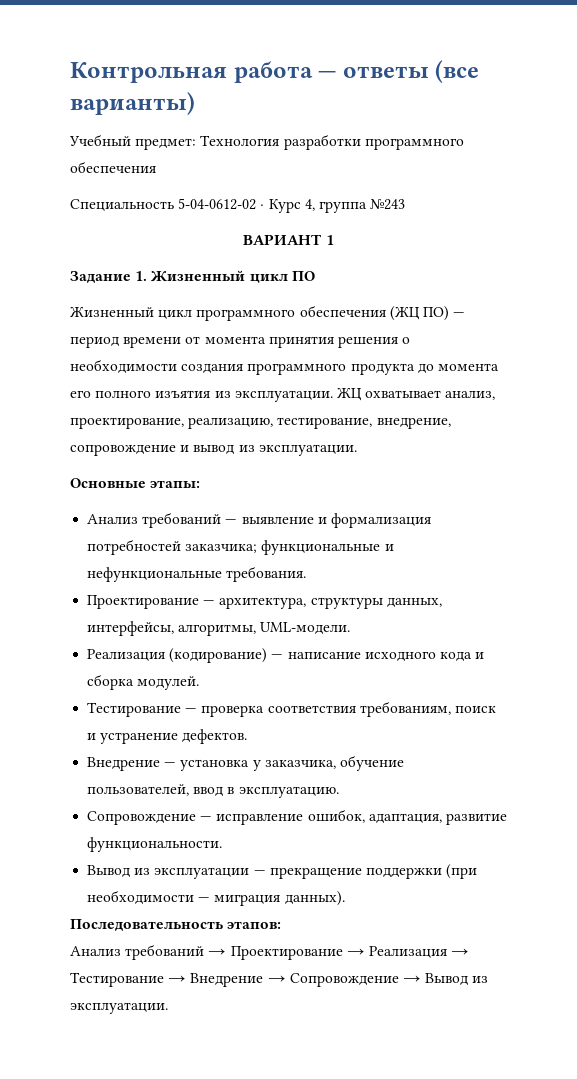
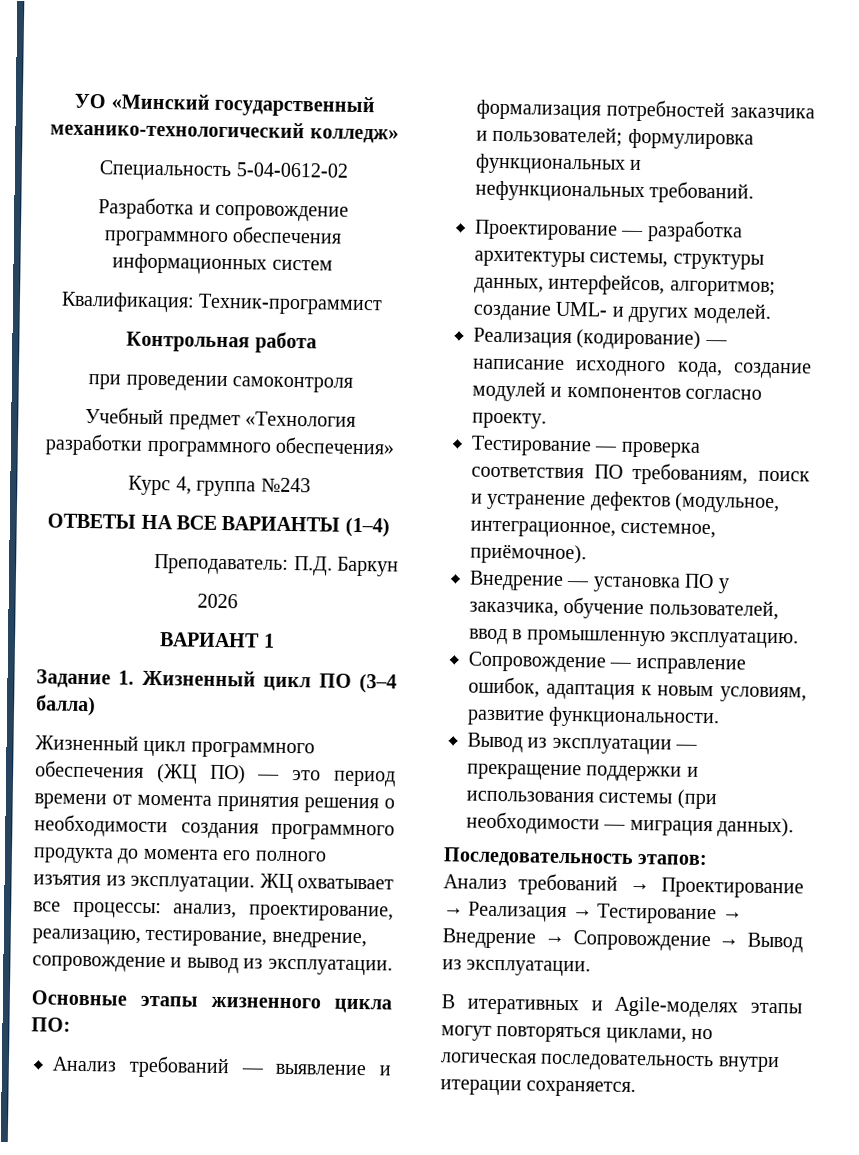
- Контрольная работа — ответы (все варианты)
- Учебный предмет: Технология разработки программного обеспечения
- Специальность 5-04-0612-02 · Курс 4, группа №243
+ УО «Минский государственный механико-технологический колледж»
+ Специальность 5-04-0612-02
+ Разработка и сопровождение программного обеспечения информационных систем
+ Квалификация: Техник-программист
+ Контрольная работа
+ при проведении самоконтроля
+ Учебный предмет «Технология разработки программного обеспечения»
+ Курс 4, группа №243
+ ОТВЕТЫ НА ВСЕ ВАРИАНТЫ (1–4)
+ Преподаватель: П.Д. Баркун
+ 2026
- Задание 1. Жизненный цикл ПО
+ Задание 1. Жизненный цикл ПО (3–4 балла)
- Жизненный цикл программного обеспечения (ЖЦ ПО) — период времени от момента принятия решения о необходимости создания программного продукта до момента его полного изъятия из эксплуатации.
+ Жизненный цикл программного обеспечения (ЖЦ ПО) — это период времени от момента принятия решения о необходимости создания программного продукта до момента его полного изъятия из эксплуатации.
- ЖЦ охватывает анализ, проектирование, реализацию, тестирование, внедрение, сопровождение и вывод из эксплуатации.
+ ЖЦ охватывает все процессы: анализ, проектирование, реализацию, тестирование, внедрение, сопровождение и вывод из эксплуатации.
- Основные этапы:
+ Основные этапы жизненного цикла ПО:
- Анализ требований — выявление и формализация потребностей заказчика; функциональные и нефункциональные требования.
- Проектирование — архитектура, структуры данных, интерфейсы, алгоритмы, UML-модели.
+ Анализ требований — выявление и формализация потребностей заказчика и пользователей; формулировка функциональных и нефункциональных требований.
+ Проектирование — разработка архитектуры системы, структуры данных, интерфейсов, алгоритмов; создание UML- и других моделей.
- Реализация (кодирование) — написание исходного кода и сборка модулей.
+ Реализация (кодирование) — написание исходного кода, создание модулей и компонентов согласно проекту.
- Тестирование — проверка соответствия требованиям, поиск и устранение дефектов.
+ Тестирование — проверка соответствия ПО требованиям, поиск и устранение дефектов (модульное, интеграционное, системное, приёмочное).
- Внедрение — установка у заказчика, обучение пользователей, ввод в эксплуатацию.
+ Внедрение — установка ПО у заказчика, обучение пользователей, ввод в промышленную эксплуатацию.
- Сопровождение — исправление ошибок, адаптация, развитие функциональности.
+ Сопровождение — исправление ошибок, адаптация к новым условиям, развитие функциональности.
- Вывод из эксплуатации — прекращение поддержки (при необходимости — миграция данных).
+ Вывод из эксплуатации — прекращение поддержки и использования системы (при необходимости — миграция данных).
+ В итеративных и Agile-моделях этапы могут повторяться циклами, но логическая последовательность внутри итерации сохраняется.

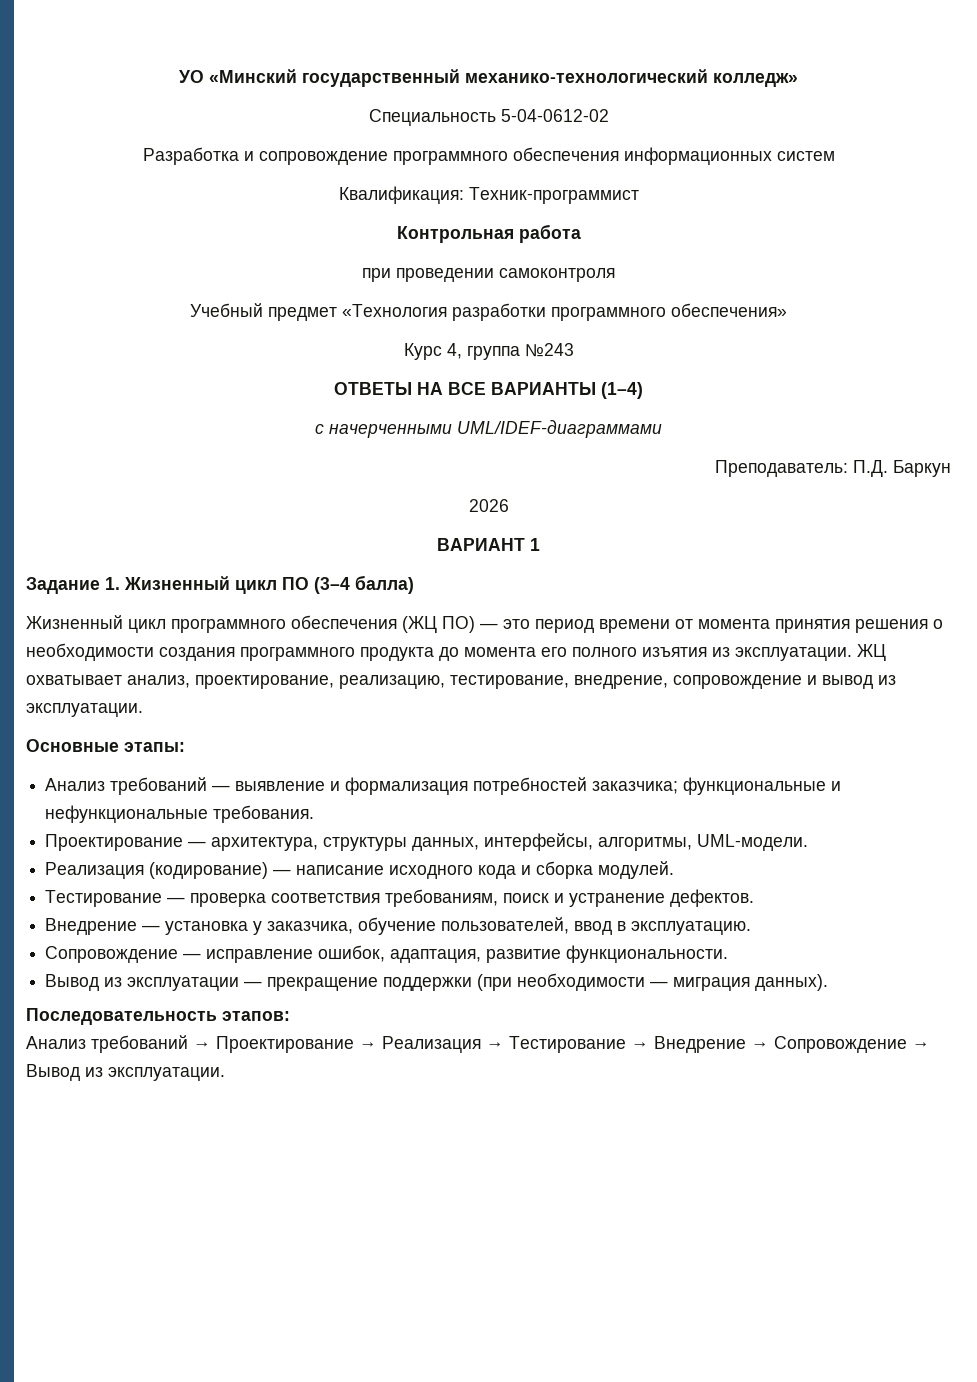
+ с начерченными UML/IDEF-диаграммами
- ЖЦ охватывает все процессы: анализ, проектирование, реализацию, тестирование, внедрение, сопровождение и вывод из эксплуатации.
+ ЖЦ охватывает анализ, проектирование, реализацию, тестирование, внедрение, сопровождение и вывод из эксплуатации.
- Основные этапы жизненного цикла ПО:
+ Основные этапы:
- Анализ требований — выявление и формализация потребностей заказчика и пользователей; формулировка функциональных и нефункциональных требований.
- Проектирование — разработка архитектуры системы, структуры данных, интерфейсов, алгоритмов; создание UML- и других моделей.
+ Анализ требований — выявление и формализация потребностей заказчика; функциональные и нефункциональные требования.
+ Проектирование — архитектура, структуры данных, интерфейсы, алгоритмы, UML-модели.
- Реализация (кодирование) — написание исходного кода, создание модулей и компонентов согласно проекту.
+ Реализация (кодирование) — написание исходного кода и сборка модулей.
- Тестирование — проверка соответствия ПО требованиям, поиск и устранение дефектов (модульное, интеграционное, системное, приёмочное).
+ Тестирование — проверка соответствия требованиям, поиск и устранение дефектов.
- Внедрение — установка ПО у заказчика, обучение пользователей, ввод в промышленную эксплуатацию.
+ Внедрение — установка у заказчика, обучение пользователей, ввод в эксплуатацию.
- Сопровождение — исправление ошибок, адаптация к новым условиям, развитие функциональности.
+ Сопровождение — исправление ошибок, адаптация, развитие функциональности.
- Вывод из эксплуатации — прекращение поддержки и использования системы (при необходимости — миграция данных).
+ Вывод из эксплуатации — прекращение поддержки (при необходимости — миграция данных).
- В итеративных и Agile-моделях этапы могут повторяться циклами, но логическая последовательность внутри итерации сохраняется.

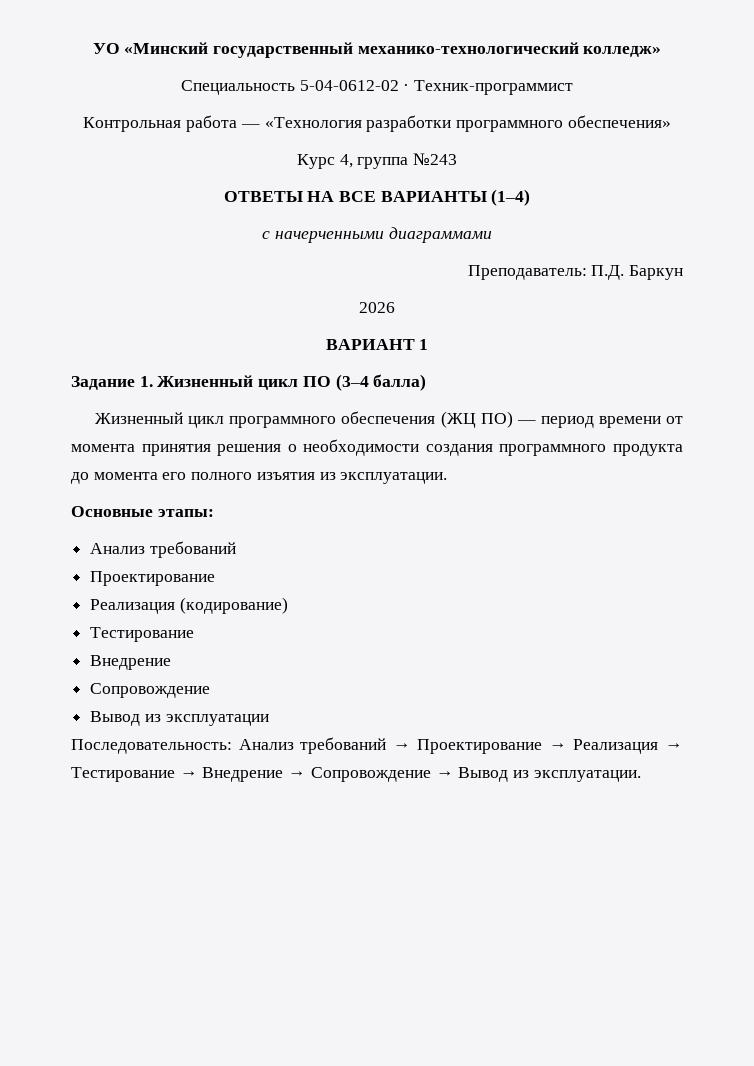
- Специальность 5-04-0612-02
- Разработка и сопровождение программного обеспечения информационных систем
- Квалификация: Техник-программист
- Контрольная работа
- при проведении самоконтроля
- Учебный предмет «Технология разработки программного обеспечения»
+ Специальность 5-04-0612-02 · Техник-программист
+ Контрольная работа — «Технология разработки программного обеспечения»
- с начерченными UML/IDEF-диаграммами
+ с начерченными диаграммами
- Жизненный цикл программного обеспечения (ЖЦ ПО) — это период времени от момента принятия решения о необходимости создания программного продукта до момента его полного изъятия из эксплуатации. ЖЦ охватывает анализ, проектирование, реализацию, тестирование, внедрение, сопровождение и вывод из эксплуатации.
+ Жизненный цикл программного обеспечения (ЖЦ ПО) — период времени от момента принятия решения о необходимости создания программного продукта до момента его полного изъятия из эксплуатации.
  Основные этапы:
- Анализ требований — выявление и формализация потребностей заказчика; функциональные и нефункциональные требования.
- Проектирование — архитектура, структуры данных, интерфейсы, алгоритмы, UML-модели.
- Реализация (кодирование) — написание исходного кода и сборка модулей.
- Тестирование — проверка соответствия требованиям, поиск и устранение дефектов.
- Внедрение — установка у заказчика, обучение пользователей, ввод в эксплуатацию.
- Сопровождение — исправление ошибок, адаптация, развитие функциональности.
- Вывод из эксплуатации — прекращение поддержки (при необходимости — миграция данных).
- Последовательность этапов:
- Анализ требований → Проектирование → Реализация → Тестирование → Внедрение → Сопровождение → Вывод из эксплуатации.
+ Анализ требований
+ Проектирование
+ Реализация (кодирование)
+ Тестирование
+ Внедрение
+ Сопровождение
+ Вывод из эксплуатации
+ Последовательность: Анализ требований → Проектирование → Реализация → Тестирование → Внедрение → Сопровождение → Вывод из эксплуатации.

